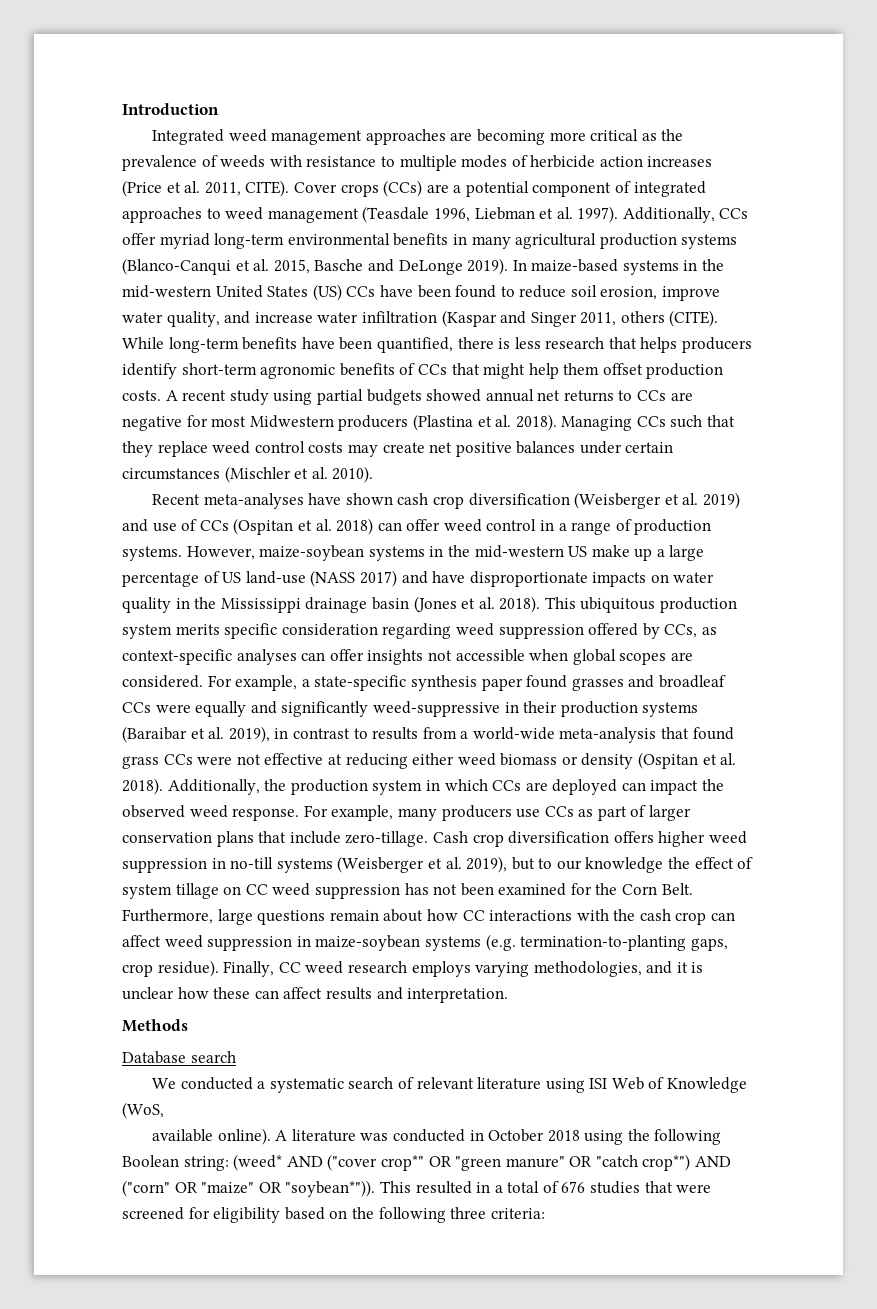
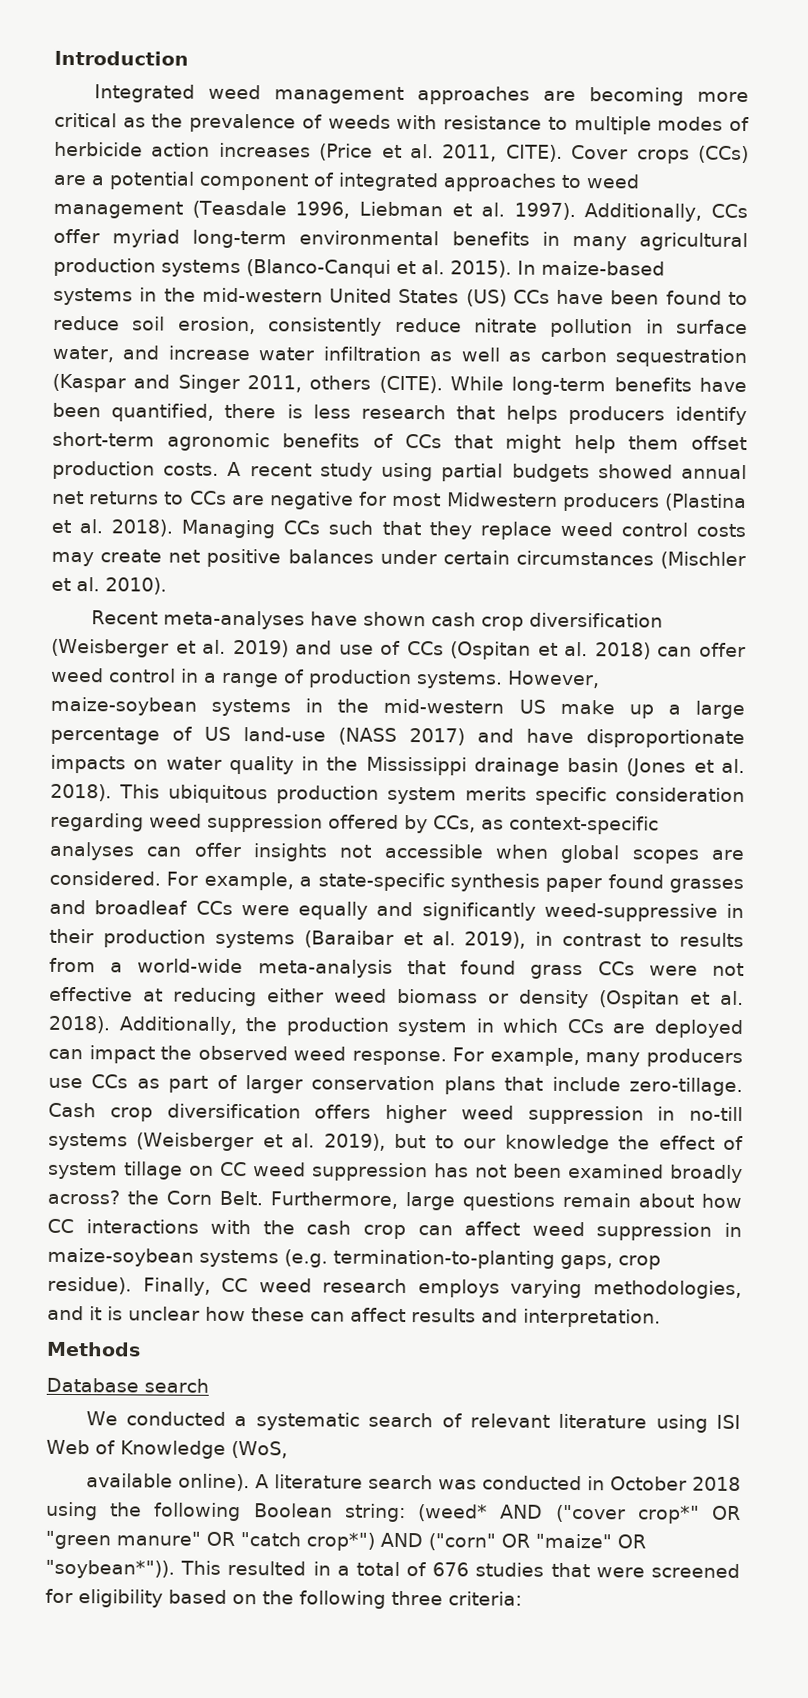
- Additionally, CCs offer myriad long-term environmental benefits in many agricultural production systems (Blanco-Canqui et al. 2015, Basche and DeLonge 2019).
+ Additionally, CCs offer myriad long-term environmental benefits in many agricultural production systems (Blanco-Canqui et al. 2015).
- In maize-based systems in the mid-western United States (US) CCs have been found to reduce soil erosion, improve water quality, and increase water infiltration (Kaspar and Singer 2011, others (CITE).
+ In maize-based systems in the mid-western United States (US) CCs have been found to reduce soil erosion, consistently reduce nitrate pollution in surface water, and increase water infiltration as well as carbon sequestration (Kaspar and Singer 2011, others (CITE).
- Cash crop diversification offers higher weed suppression in no-till systems (Weisberger et al. 2019), but to our knowledge the effect of system tillage on CC weed suppression has not been examined for the Corn Belt.
+ Cash crop diversification offers higher weed suppression in no-till systems (Weisberger et al. 2019), but to our knowledge the effect of system tillage on CC weed suppression has not been examined broadly across? the Corn Belt.
- A literature was conducted in October 2018 using the following Boolean string: (weed* AND ("cover crop*" OR "green manure" OR "catch crop*") AND ("corn" OR "maize" OR "soybean*")).
+ A literature search was conducted in October 2018 using the following Boolean string: (weed* AND ("cover crop*" OR "green manure" OR "catch crop*") AND ("corn" OR "maize" OR "soybean*")).

